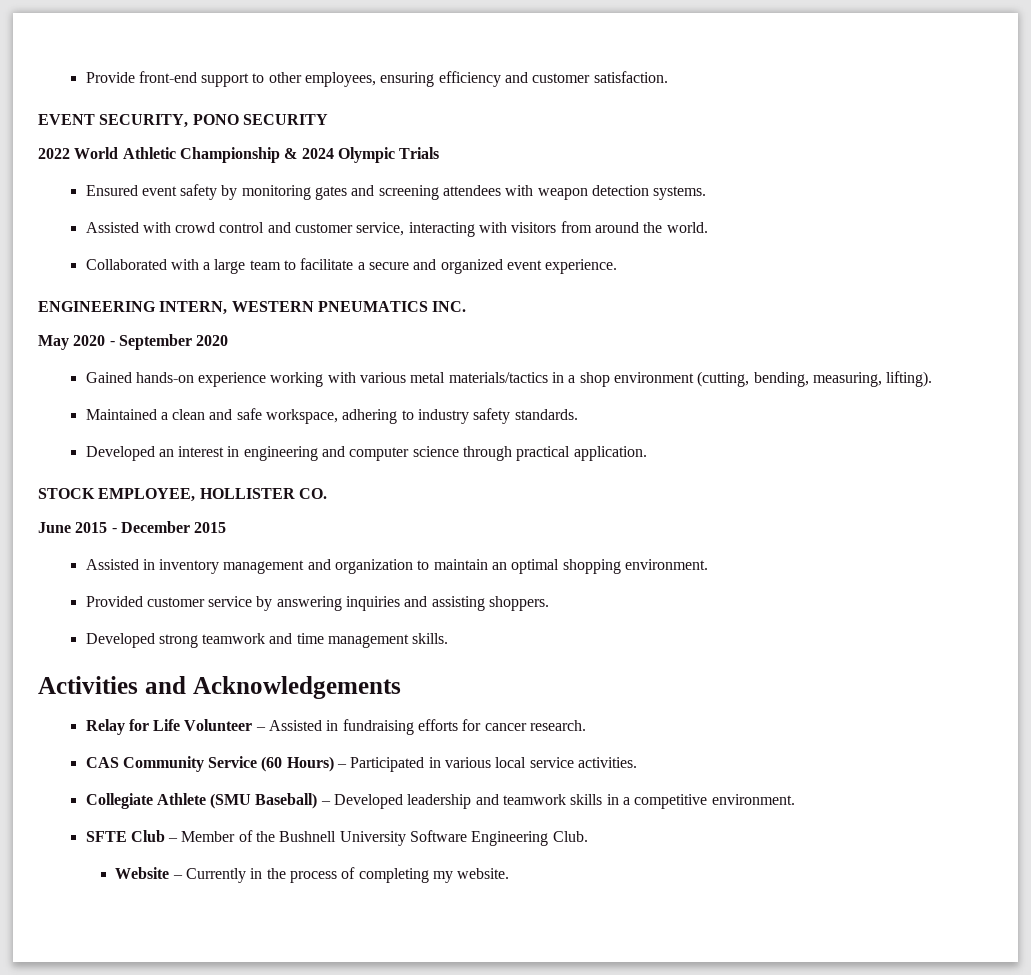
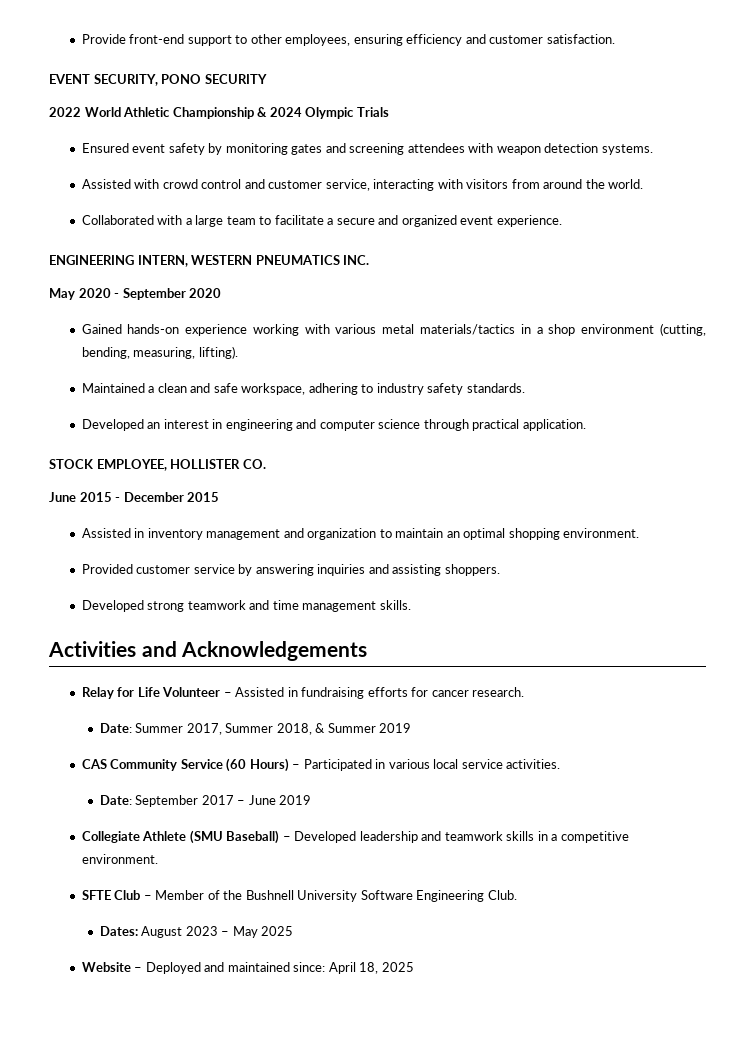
+ Date: Summer 2017, Summer 2018, & Summer 2019
+ Date: September 2017 – June 2019
- Website – Currently in the process of completing my website.
+ Dates: August 2023 – May 2025
+ Website – Deployed and maintained since: April 18, 2025

